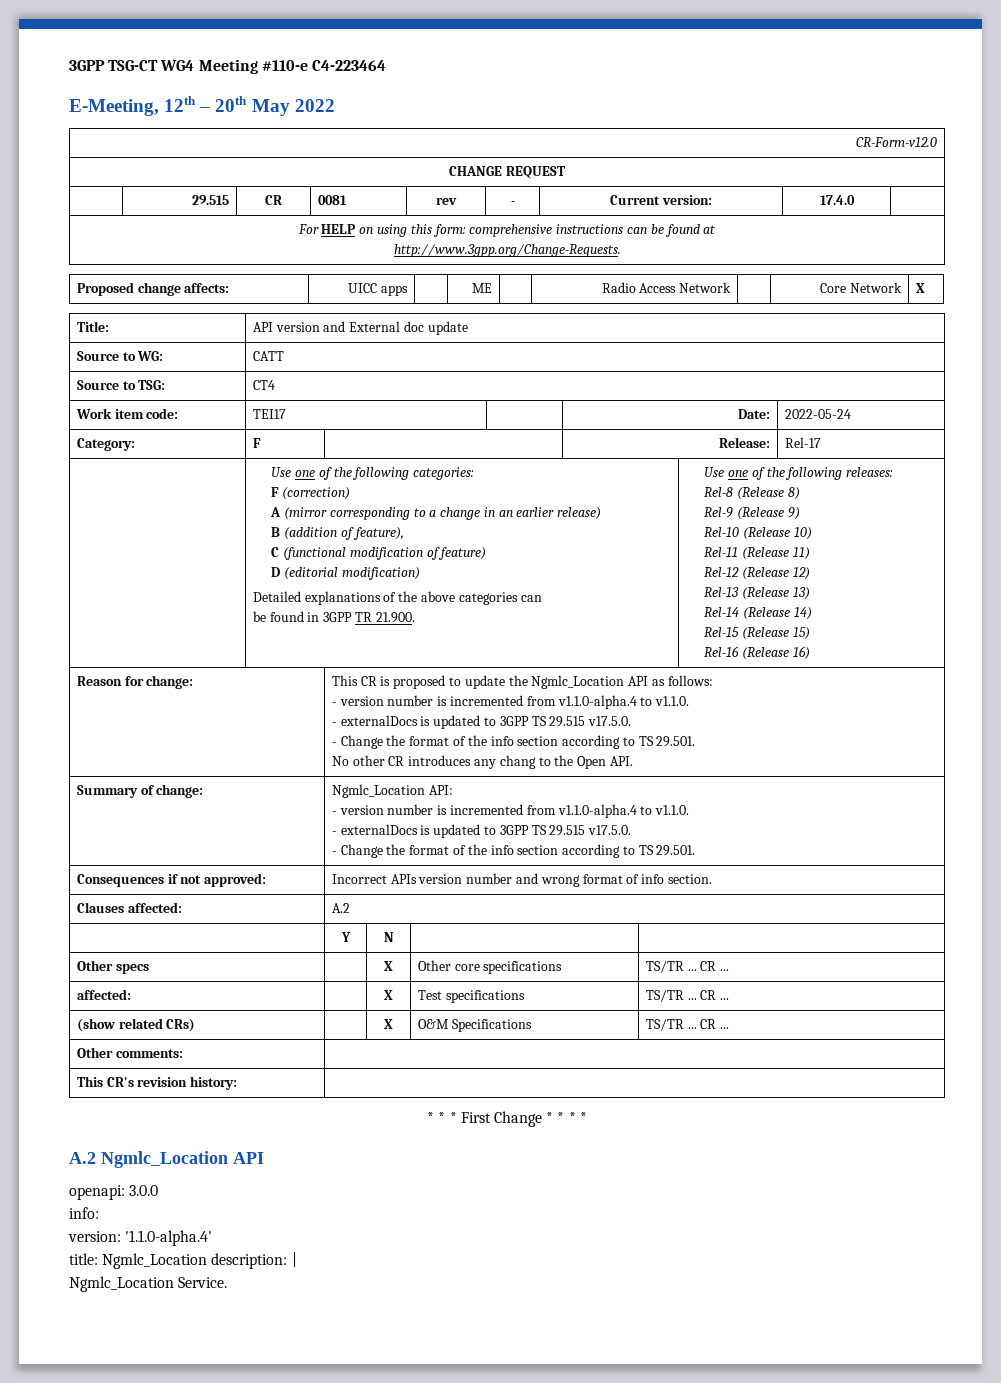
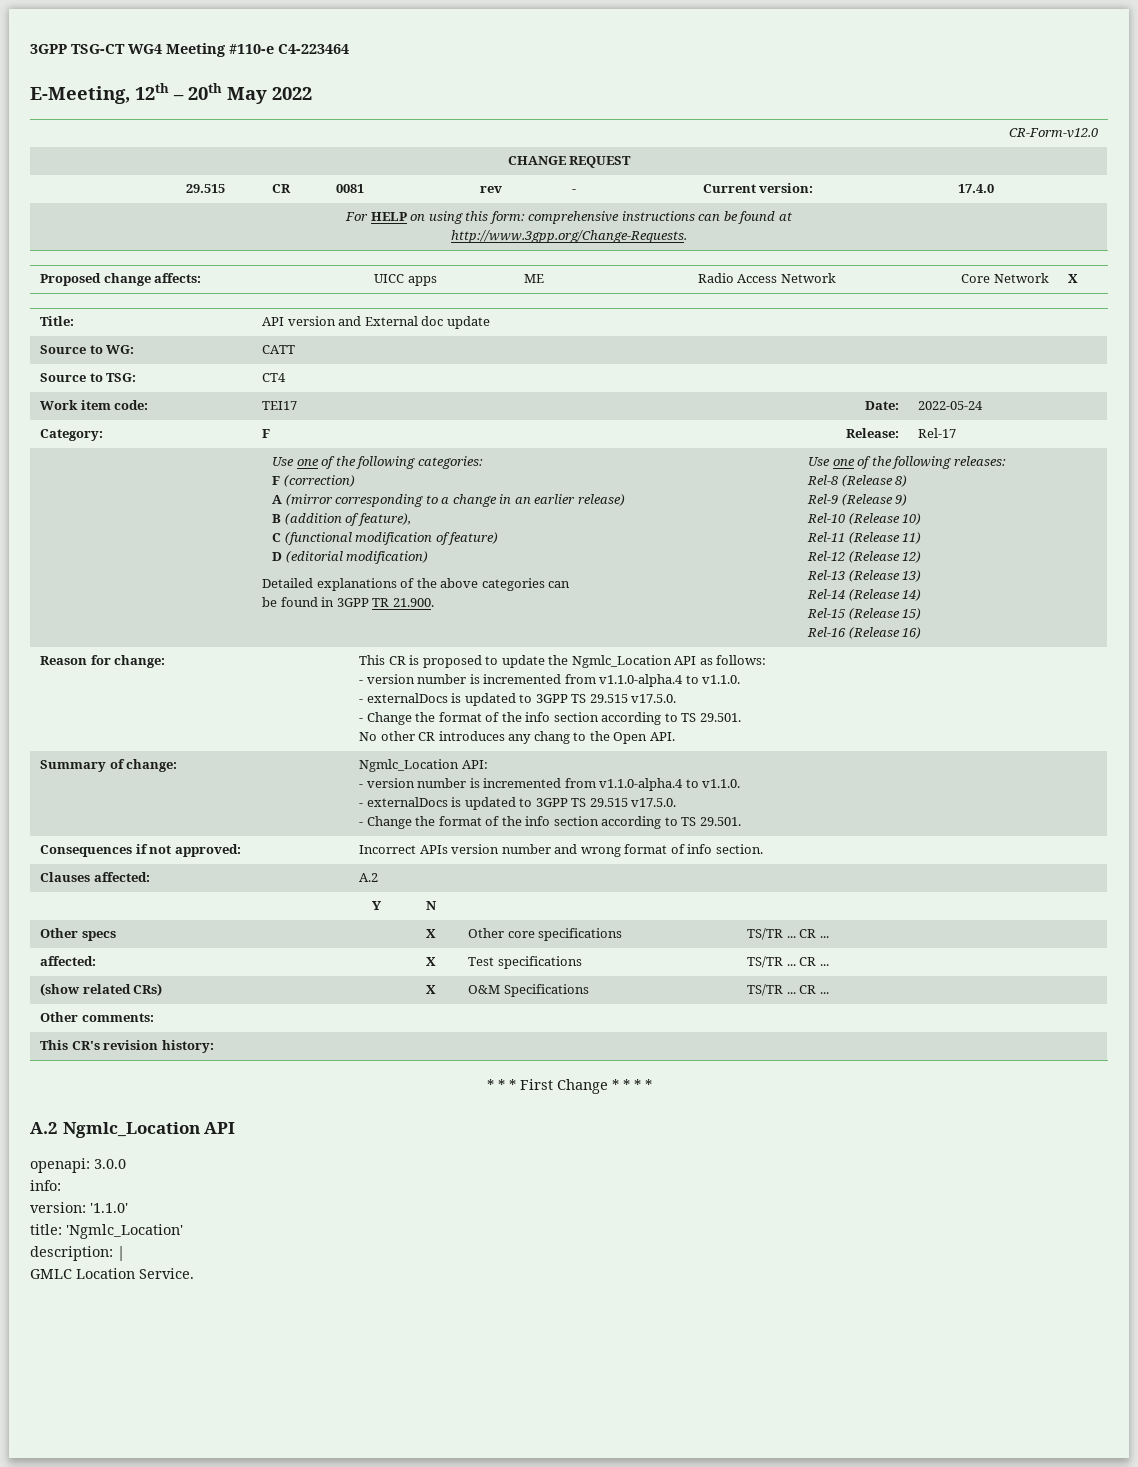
- version: '1.1.0-alpha.4'
+ version: '1.1.0'
- title: Ngmlc_Location description: |
+ title: 'Ngmlc_Location'
+ description: |
- Ngmlc_Location Service.
+ GMLC Location Service.

